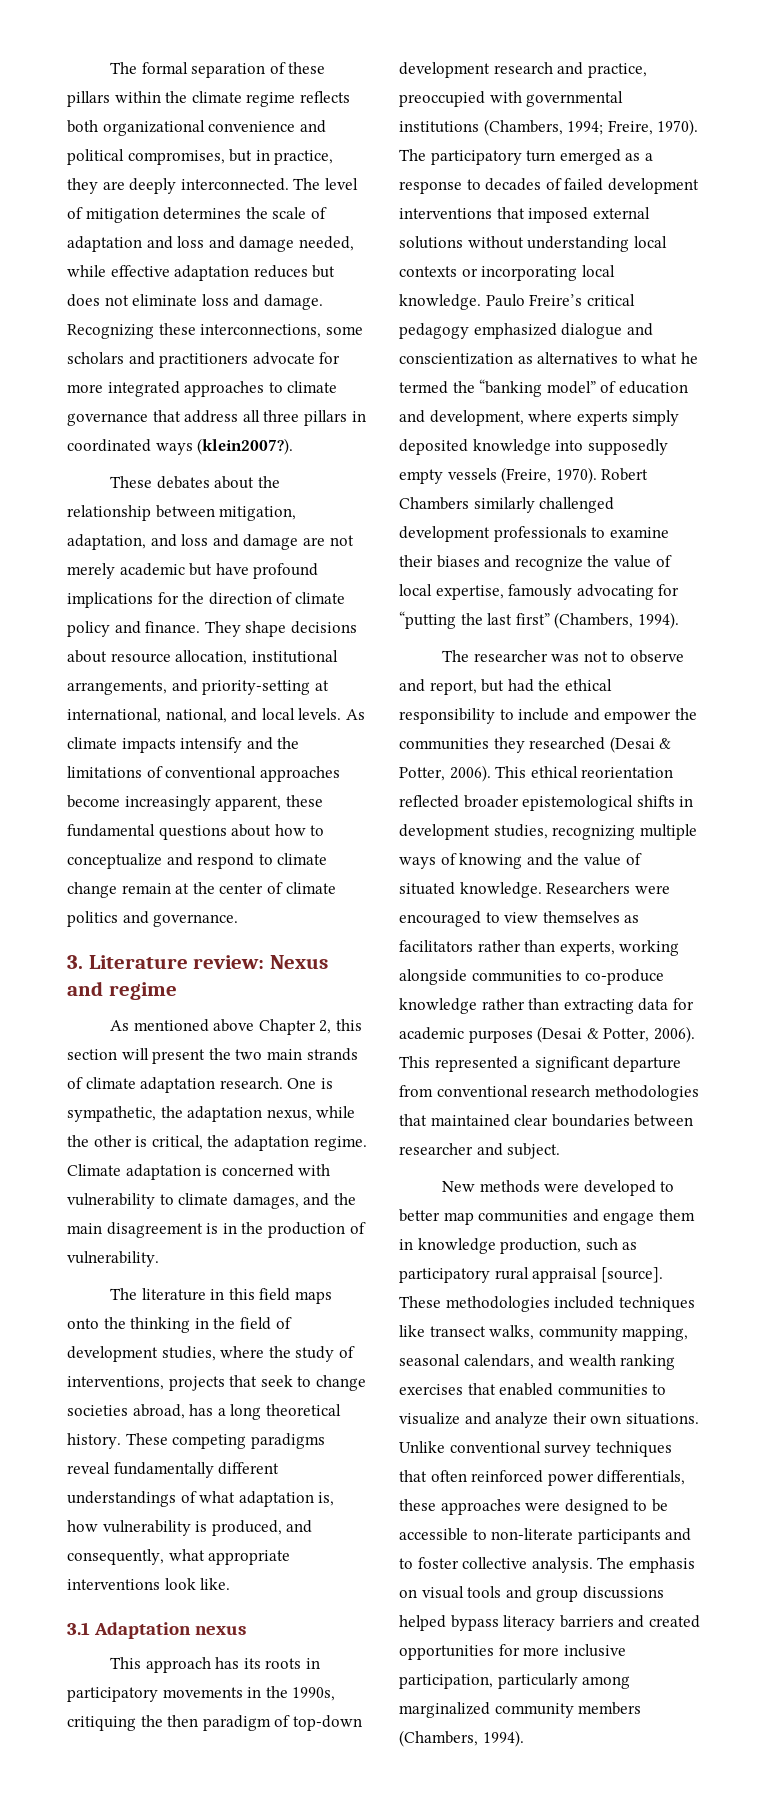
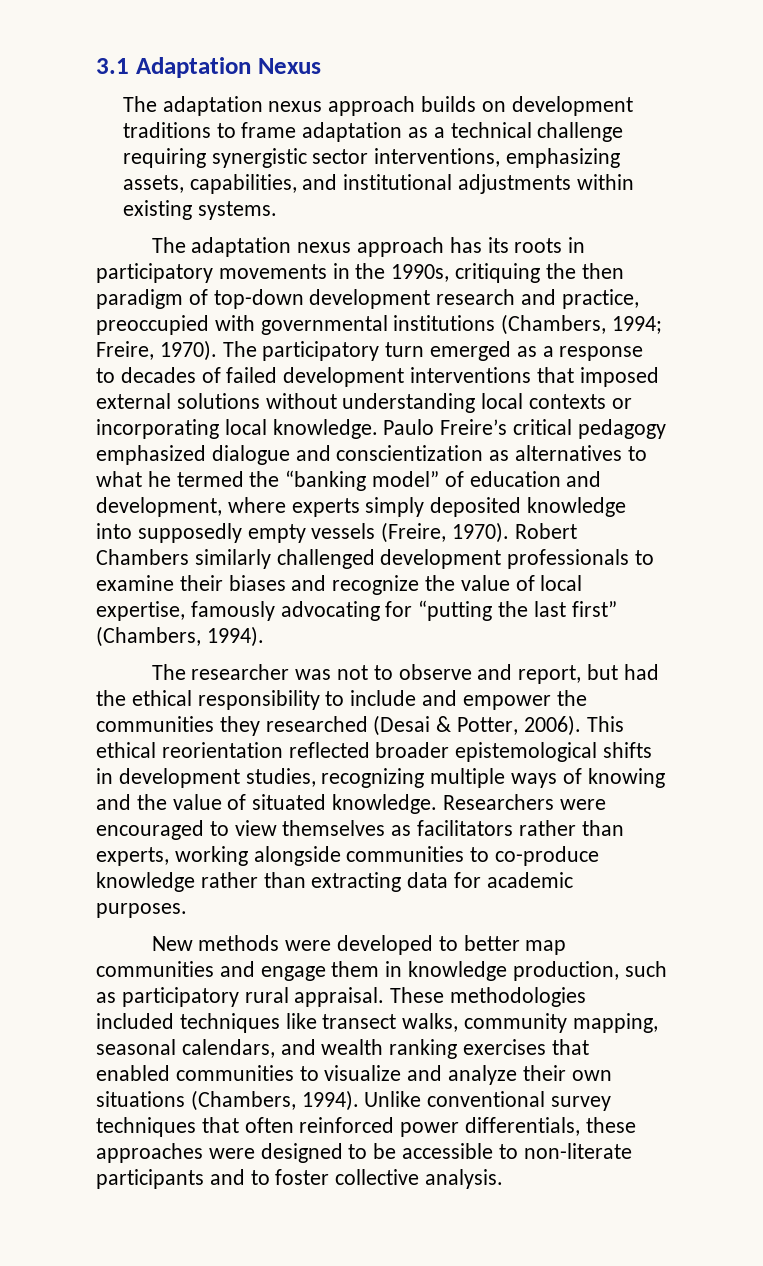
- The formal separation of these pillars within the climate regime reflects both organizational convenience and political compromises, but in practice, they are deeply interconnected. The level of mitigation determines the scale of adaptation and loss and damage needed, while effective adaptation reduces but does not eliminate loss and damage. Recognizing these interconnections, some scholars and practitioners advocate for more integrated approaches to climate governance that address all three pillars in coordinated ways (klein2007?).
- These debates about the relationship between mitigation, adaptation, and loss and damage are not merely academic but have profound implications for the direction of climate policy and finance. They shape decisions about resource allocation, institutional arrangements, and priority-setting at international, national, and local levels. As climate impacts intensify and the limitations of conventional approaches become increasingly apparent, these fundamental questions about how to conceptualize and respond to climate change remain at the center of climate politics and governance.
- 3. Literature review: Nexus and regime
- As mentioned above Chapter 2, this section will present the two main strands of climate adaptation research. One is sympathetic, the adaptation nexus, while the other is critical, the adaptation regime. Climate adaptation is concerned with vulnerability to climate damages, and the main disagreement is in the production of vulnerability.
- The literature in this field maps onto the thinking in the field of development studies, where the study of interventions, projects that seek to change societies abroad, has a long theoretical history. These competing paradigms reveal fundamentally different understandings of what adaptation is, how vulnerability is produced, and consequently, what appropriate interventions look like.
- 3.1 Adaptation nexus
- This approach has its roots in participatory movements in the 1990s, critiquing the then paradigm of top-down development research and practice, preoccupied with governmental institutions (Chambers, 1994; Freire, 1970).
+ 3.1 Adaptation Nexus
+ The adaptation nexus approach builds on development traditions to frame adaptation as a technical challenge requiring synergistic sector interventions, emphasizing assets, capabilities, and institutional adjustments within existing systems.
+ The adaptation nexus approach has its roots in participatory movements in the 1990s, critiquing the then paradigm of top-down development research and practice, preoccupied with governmental institutions (Chambers, 1994; Freire, 1970).
- Researchers were encouraged to view themselves as facilitators rather than experts, working alongside communities to co-produce knowledge rather than extracting data for academic purposes (Desai & Potter, 2006). This represented a significant departure from conventional research methodologies that maintained clear boundaries between researcher and subject.
+ Researchers were encouraged to view themselves as facilitators rather than experts, working alongside communities to co-produce knowledge rather than extracting data for academic purposes.
- New methods were developed to better map communities and engage them in knowledge production, such as participatory rural appraisal [source].
+ New methods were developed to better map communities and engage them in knowledge production, such as participatory rural appraisal.
- These methodologies included techniques like transect walks, community mapping, seasonal calendars, and wealth ranking exercises that enabled communities to visualize and analyze their own situations.
+ These methodologies included techniques like transect walks, community mapping, seasonal calendars, and wealth ranking exercises that enabled communities to visualize and analyze their own situations (Chambers, 1994).
- The emphasis on visual tools and group discussions helped bypass literacy barriers and created opportunities for more inclusive participation, particularly among marginalized community members (Chambers, 1994).

